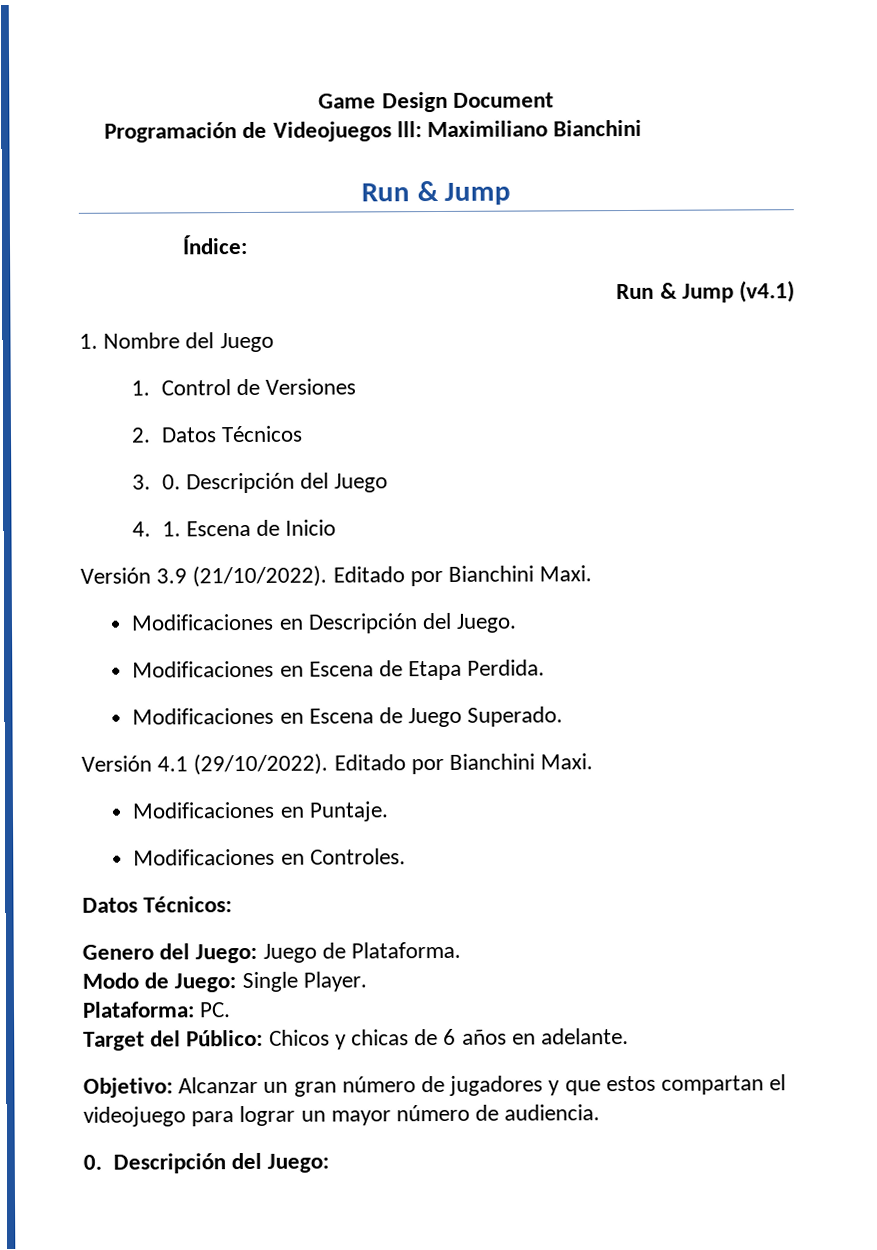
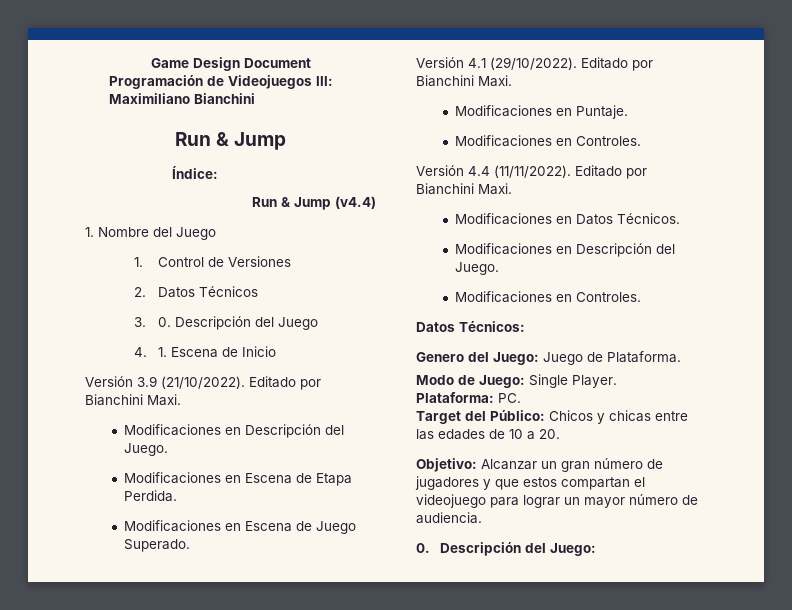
- Run & Jump (v4.1)
+ Run & Jump (v4.4)
+ Versión 4.4 (11/11/2022). Editado por Bianchini Maxi.
+ Modificaciones en Datos Técnicos.
+ Modificaciones en Descripción del Juego.
+ Modificaciones en Controles.
- Target del Público: Chicos y chicas de 6 años en adelante.
+ Target del Público: Chicos y chicas entre las edades de 10 a 20.

